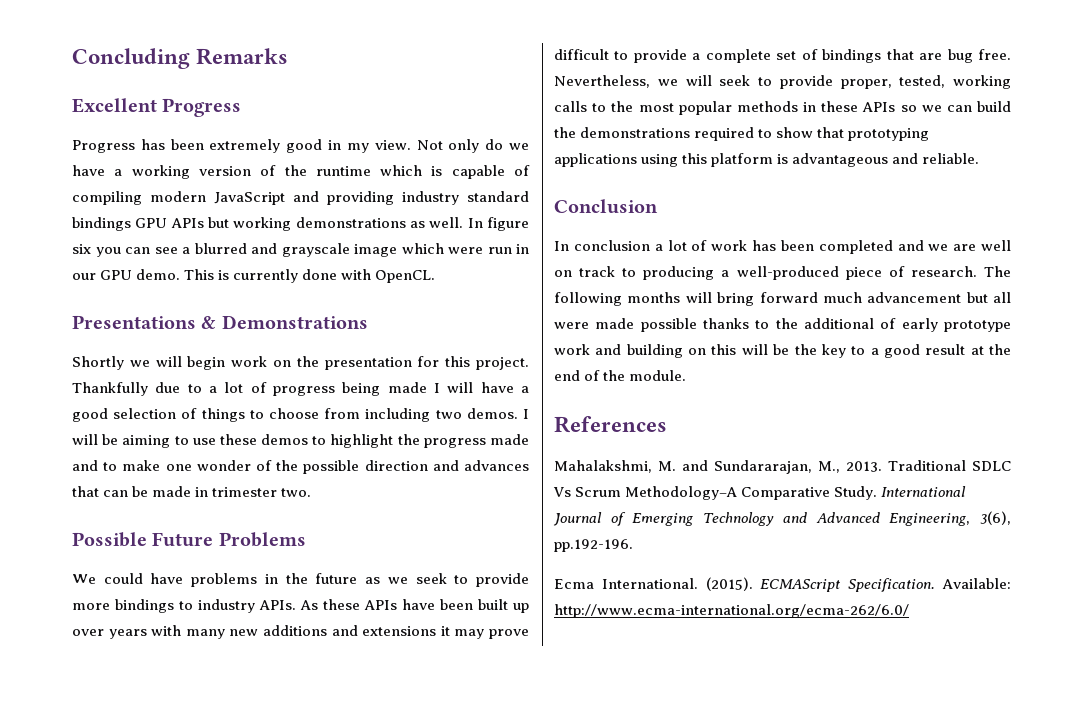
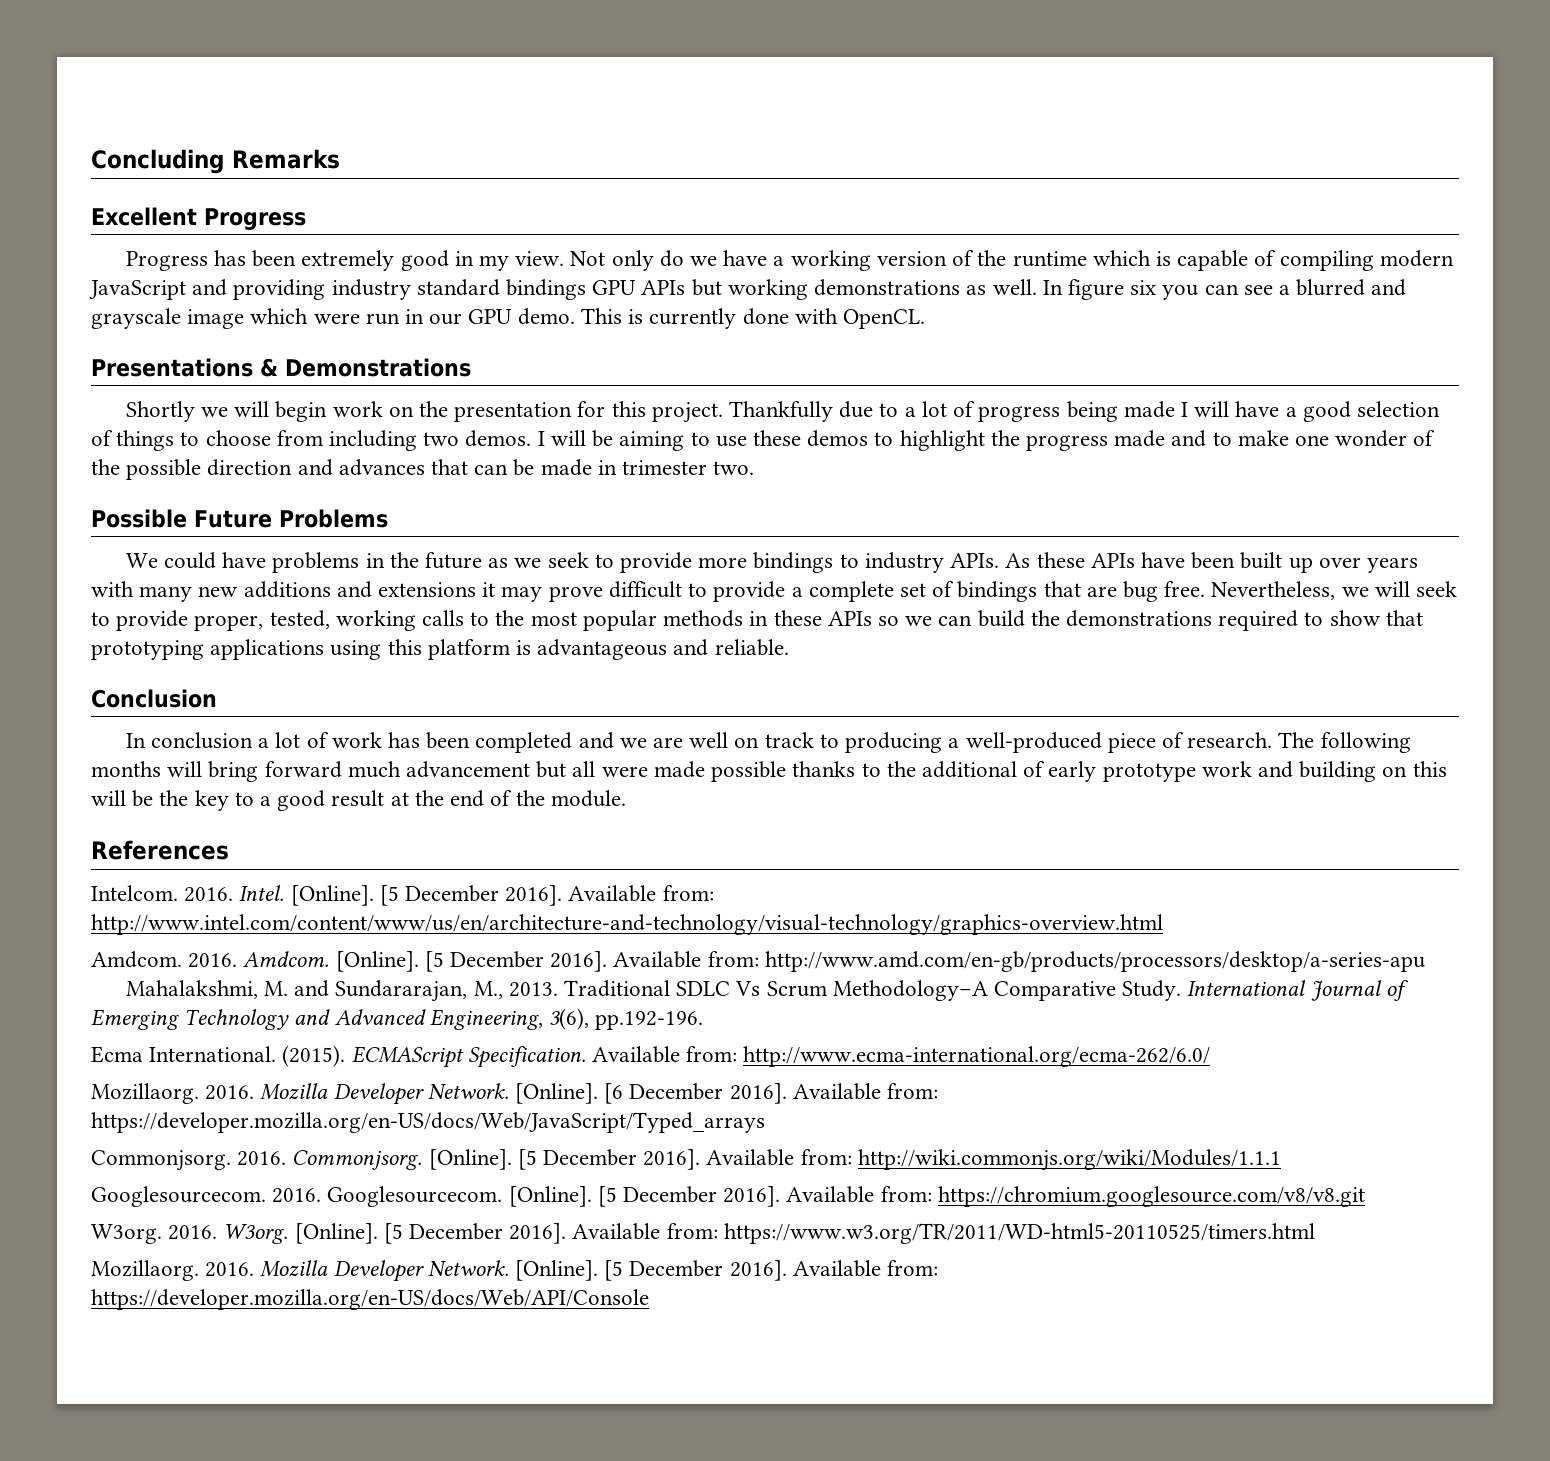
+ Intelcom. 2016. Intel. [Online]. [5 December 2016]. Available from: http://www.intel.com/content/www/us/en/architecture-and-technology/visual-technology/graphics-overview.html
+ Amdcom. 2016. Amdcom. [Online]. [5 December 2016]. Available from: http://www.amd.com/en-gb/products/processors/desktop/a-series-apu
- Available: http://www.ecma-international.org/ecma-262/6.0/
+ Available from: http://www.ecma-international.org/ecma-262/6.0/
+ Mozillaorg. 2016. Mozilla Developer Network. [Online]. [6 December 2016]. Available from: https://developer.mozilla.org/en-US/docs/Web/JavaScript/Typed_arrays
+ Commonjsorg. 2016. Commonjsorg. [Online]. [5 December 2016]. Available from: http://wiki.commonjs.org/wiki/Modules/1.1.1
+ Googlesourcecom. 2016. Googlesourcecom. [Online]. [5 December 2016]. Available from: https://chromium.googlesource.com/v8/v8.git
+ W3org. 2016. W3org. [Online]. [5 December 2016]. Available from: https://www.w3.org/TR/2011/WD-html5-20110525/timers.html
+ Mozillaorg. 2016. Mozilla Developer Network. [Online]. [5 December 2016]. Available from: https://developer.mozilla.org/en-US/docs/Web/API/Console

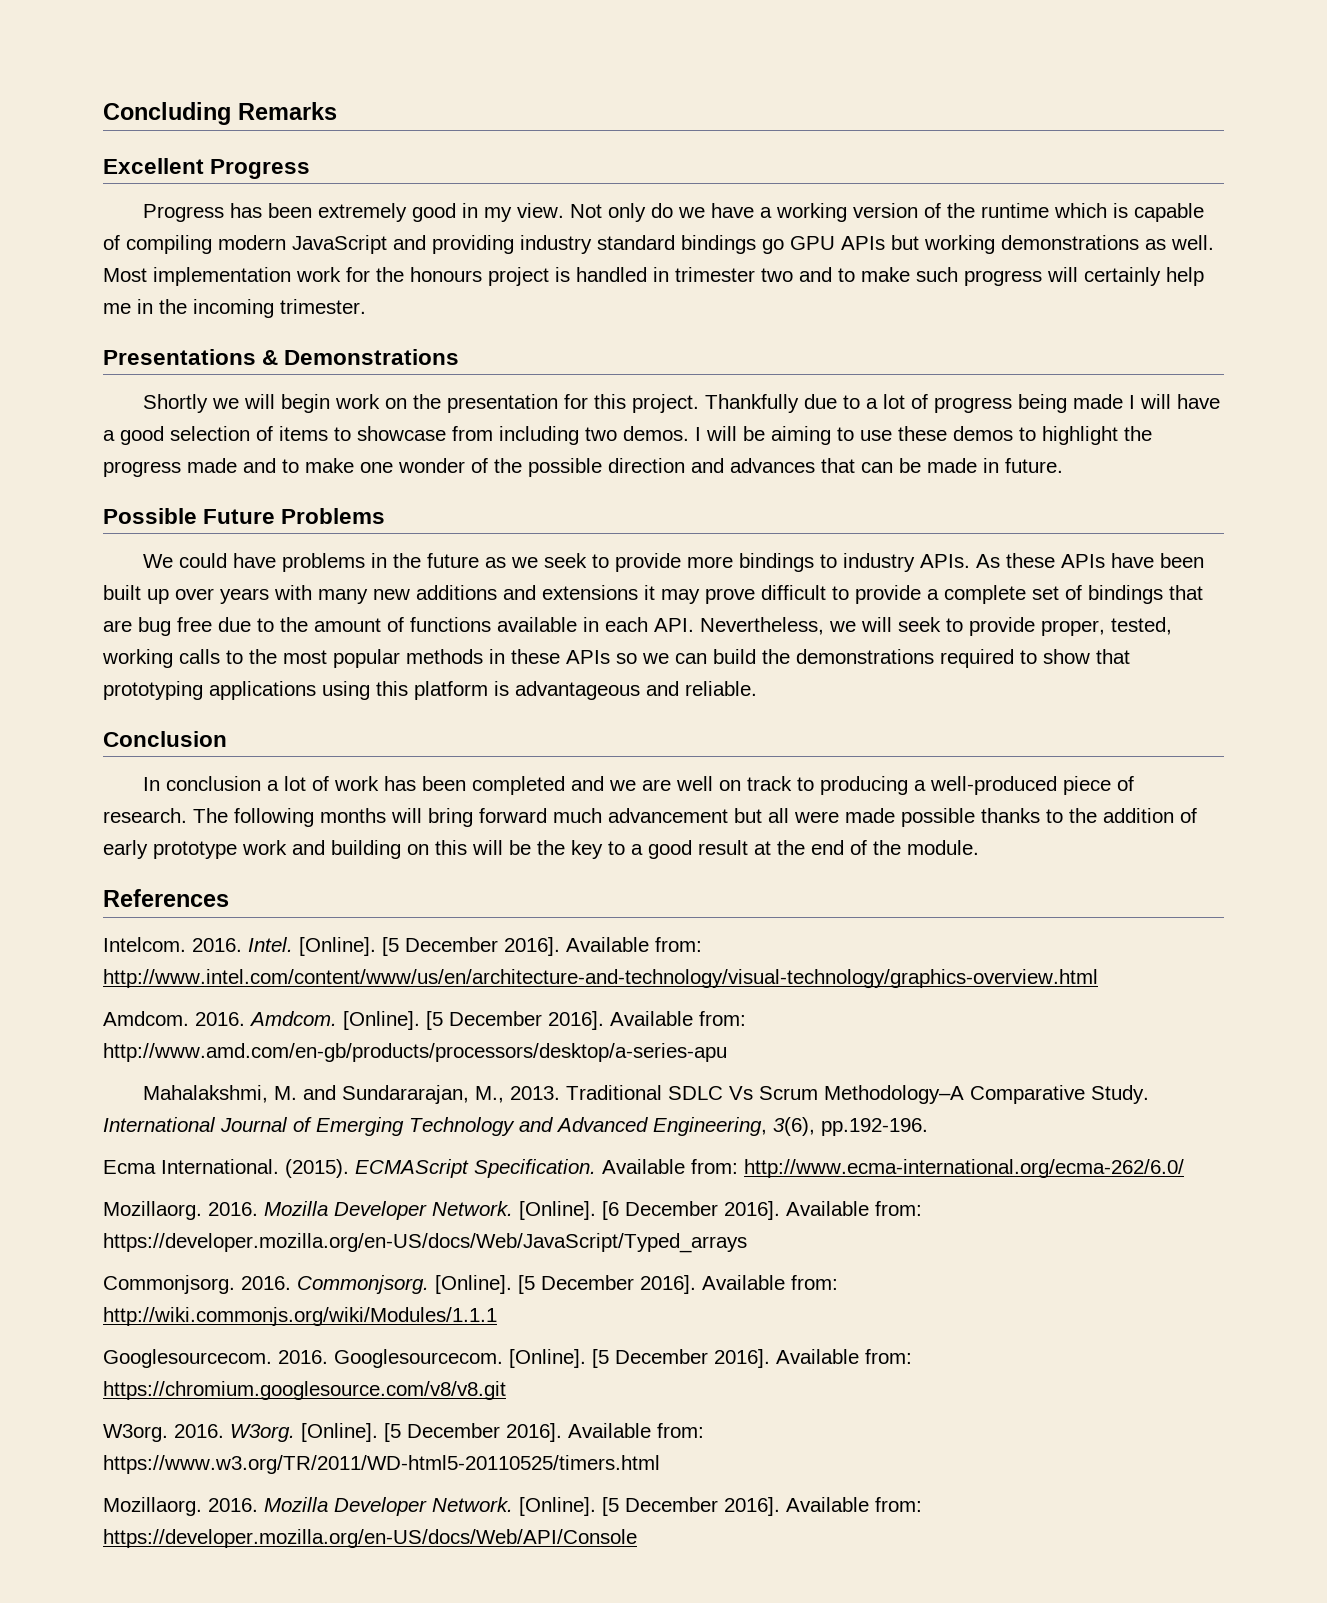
- Not only do we have a working version of the runtime which is capable of compiling modern JavaScript and providing industry standard bindings GPU APIs but working demonstrations as well.
+ Not only do we have a working version of the runtime which is capable of compiling modern JavaScript and providing industry standard bindings go GPU APIs but working demonstrations as well.
- In figure six you can see a blurred and grayscale image which were run in our GPU demo. This is currently done with OpenCL.
+ Most implementation work for the honours project is handled in trimester two and to make such progress will certainly help me in the incoming trimester.
- Thankfully due to a lot of progress being made I will have a good selection of things to choose from including two demos.
+ Thankfully due to a lot of progress being made I will have a good selection of items to showcase from including two demos.
- I will be aiming to use these demos to highlight the progress made and to make one wonder of the possible direction and advances that can be made in trimester two.
+ I will be aiming to use these demos to highlight the progress made and to make one wonder of the possible direction and advances that can be made in future.
- As these APIs have been built up over years with many new additions and extensions it may prove difficult to provide a complete set of bindings that are bug free. Nevertheless, we will seek to provide proper, tested, working calls to the most popular methods in these APIs so we can build the demonstrations required to show that prototyping applications using this platform is advantageous and reliable.
+ As these APIs have been built up over years with many new additions and extensions it may prove difficult to provide a complete set of bindings that are bug free due to the amount of functions available in each API. Nevertheless, we will seek to provide proper, tested, working calls to the most popular methods in these APIs so we can build the demonstrations required to show that prototyping applications using this platform is advantageous and reliable.
- The following months will bring forward much advancement but all were made possible thanks to the additional of early prototype work and building on this will be the key to a good result at the end of the module.
+ The following months will bring forward much advancement but all were made possible thanks to the addition of early prototype work and building on this will be the key to a good result at the end of the module.

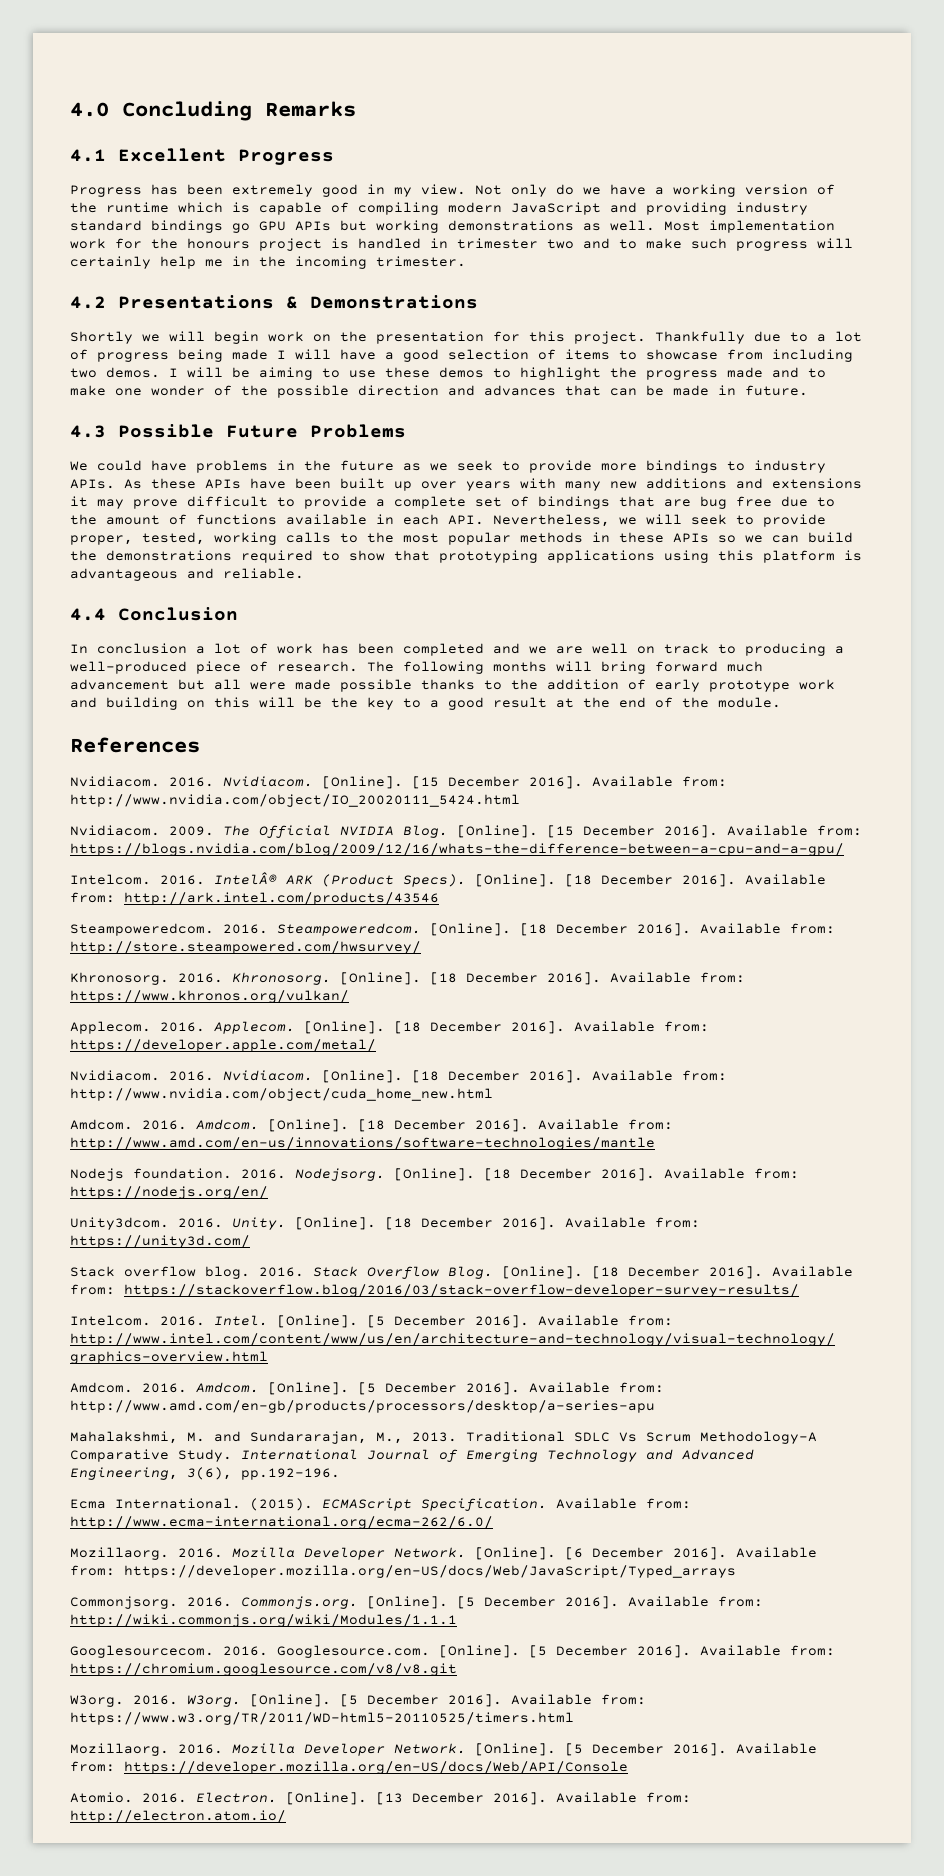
- Concluding Remarks
+ 4.0 Concluding Remarks
- Excellent Progress
+ 4.1 Excellent Progress
- Presentations & Demonstrations
+ 4.2 Presentations & Demonstrations
- Possible Future Problems
+ 4.3 Possible Future Problems
- Conclusion
+ 4.4 Conclusion
+ Nvidiacom. 2016. Nvidiacom. [Online]. [15 December 2016]. Available from: http://www.nvidia.com/object/IO_20020111_5424.html
+ Nvidiacom. 2009. The Official NVIDIA Blog. [Online]. [15 December 2016]. Available from: https://blogs.nvidia.com/blog/2009/12/16/whats-the-difference-between-a-cpu-and-a-gpu/
+ Intelcom. 2016. IntelÂ® ARK (Product Specs). [Online]. [18 December 2016]. Available from: http://ark.intel.com/products/43546
+ Steampoweredcom. 2016. Steampoweredcom. [Online]. [18 December 2016]. Available from: http://store.steampowered.com/hwsurvey/
+ Khronosorg. 2016. Khronosorg. [Online]. [18 December 2016]. Available from: https://www.khronos.org/vulkan/
+ Applecom. 2016. Applecom. [Online]. [18 December 2016]. Available from: https://developer.apple.com/metal/
+ Nvidiacom. 2016. Nvidiacom. [Online]. [18 December 2016]. Available from: http://www.nvidia.com/object/cuda_home_new.html
+ Amdcom. 2016. Amdcom. [Online]. [18 December 2016]. Available from: http://www.amd.com/en-us/innovations/software-technologies/mantle
+ Nodejs foundation. 2016. Nodejsorg. [Online]. [18 December 2016]. Available from: https://nodejs.org/en/
+ Unity3dcom. 2016. Unity. [Online]. [18 December 2016]. Available from: https://unity3d.com/
+ Stack overflow blog. 2016. Stack Overflow Blog. [Online]. [18 December 2016]. Available from: https://stackoverflow.blog/2016/03/stack-overflow-developer-survey-results/
- Commonjsorg. [Online].
+ Commonjs.org. [Online].
- Googlesourcecom. [Online].
+ Googlesource.com. [Online].
+ Atomio. 2016. Electron. [Online]. [13 December 2016]. Available from: http://electron.atom.io/

